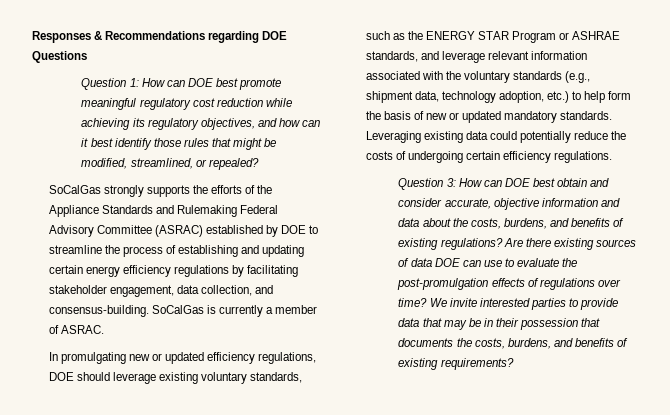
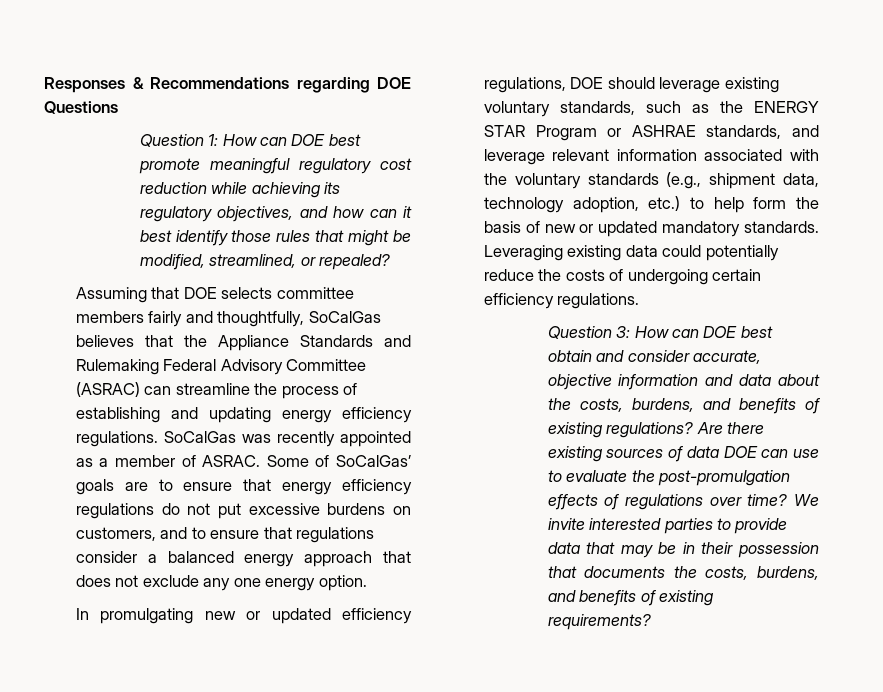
- SoCalGas strongly supports the efforts of the Appliance Standards and Rulemaking Federal Advisory Committee (ASRAC) established by DOE to streamline the process of establishing and updating certain energy efficiency regulations by facilitating stakeholder engagement, data collection, and consensus-building. SoCalGas is currently a member of ASRAC.
+ Assuming that DOE selects committee members fairly and thoughtfully, SoCalGas believes that the Appliance Standards and Rulemaking Federal Advisory Committee (ASRAC) can streamline the process of establishing and updating energy efficiency regulations. SoCalGas was recently appointed as a member of ASRAC. Some of SoCalGas’ goals are to ensure that energy efficiency regulations do not put excessive burdens on customers, and to ensure that regulations consider a balanced energy approach that does not exclude any one energy option.

